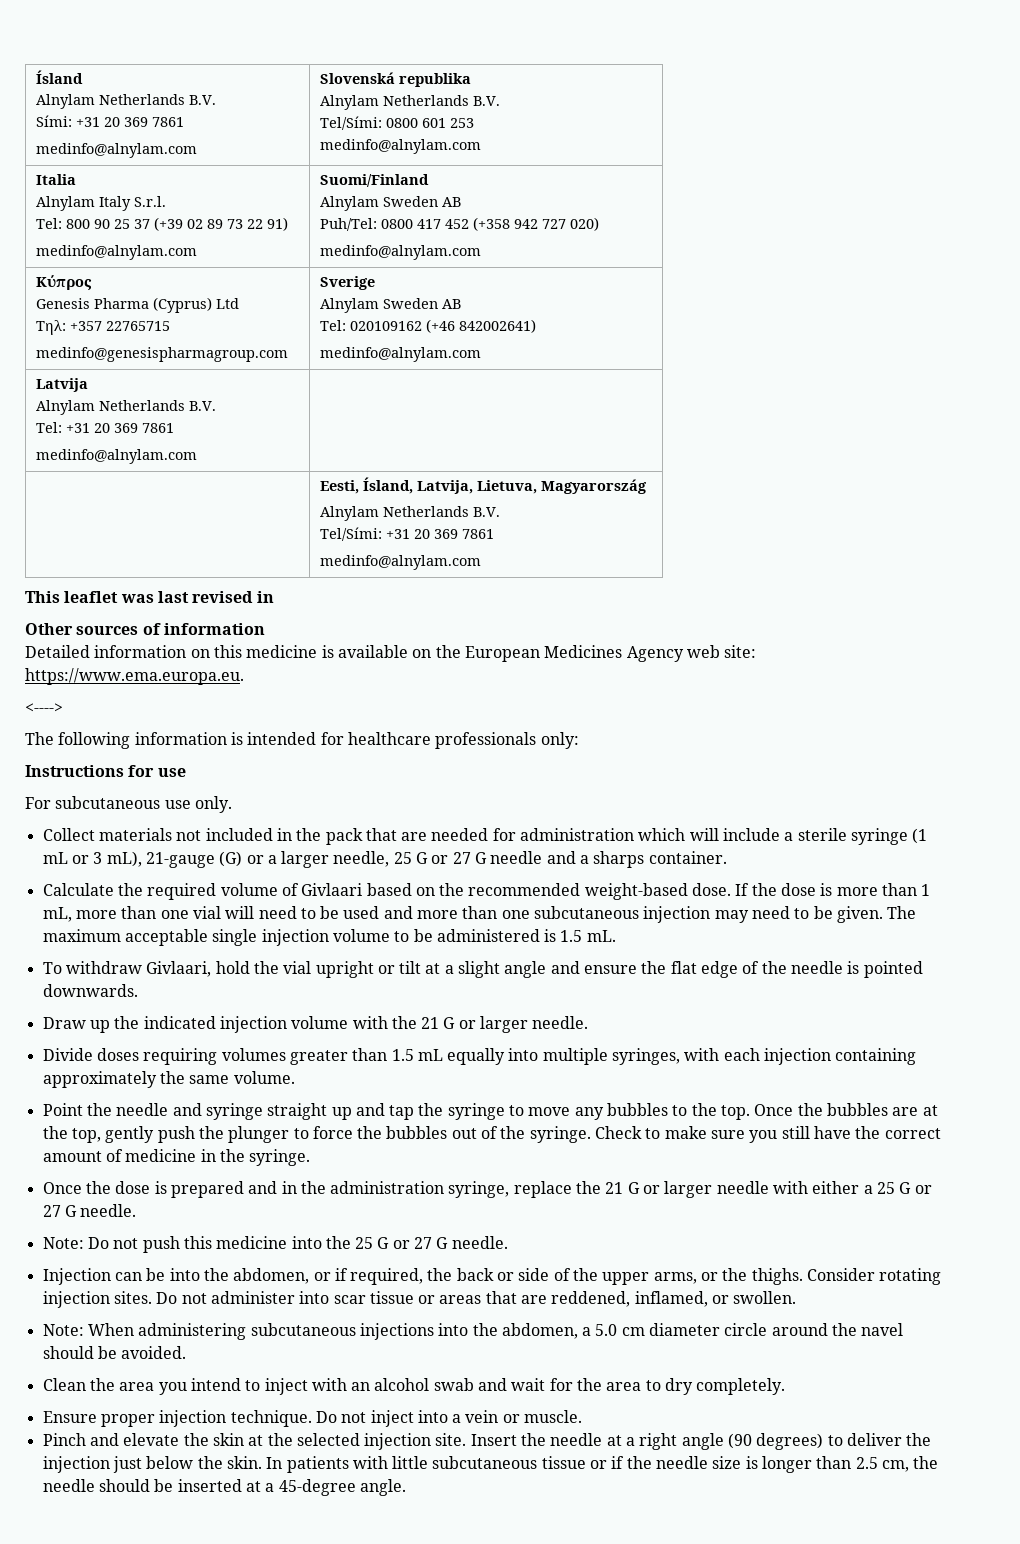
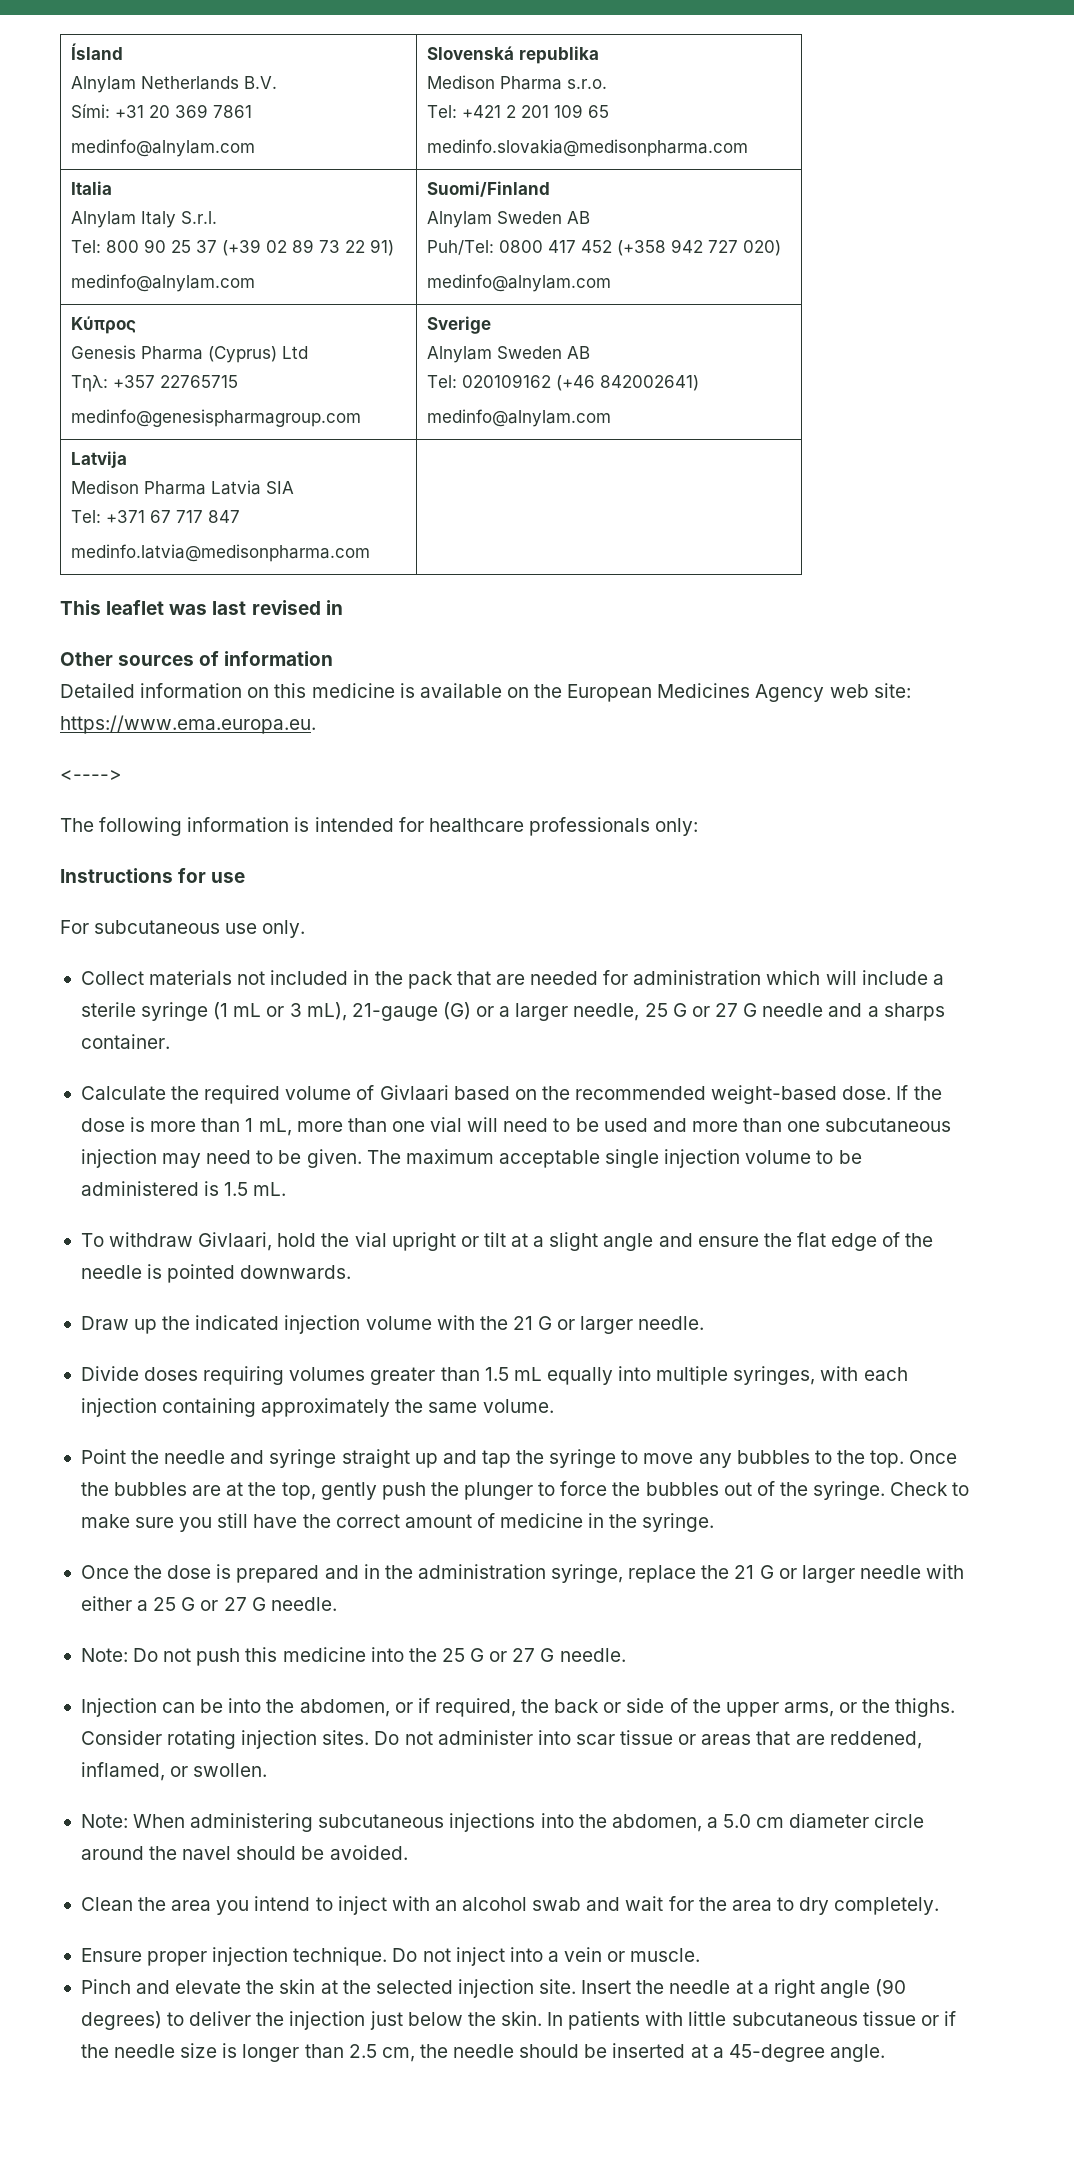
  Ísland
  Alnylam Netherlands B.V.
  Sími: +31 20 369 7861
  medinfo@alnylam.com | Slovenská republika
- Alnylam Netherlands B.V.
- Tel/Sími: 0800 601 253
- medinfo@alnylam.com
+ Medison Pharma s.r.o.
+ Tel: +421 2 201 109 65
+ medinfo.slovakia@medisonpharma.com
  Latvija
- Alnylam Netherlands B.V.
- Tel: +31 20 369 7861
- medinfo@alnylam.com |
- | Eesti, Ísland, Latvija, Lietuva, Magyarország
- Alnylam Netherlands B.V.
- Tel/Sími: +31 20 369 7861
- medinfo@alnylam.com
+ Medison Pharma Latvia SIA
+ Tel: +371 67 717 847
+ medinfo.latvia@medisonpharma.com |

